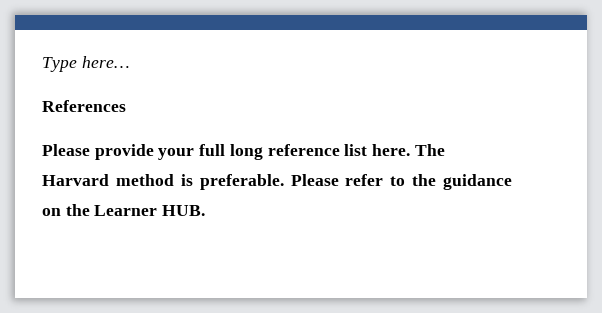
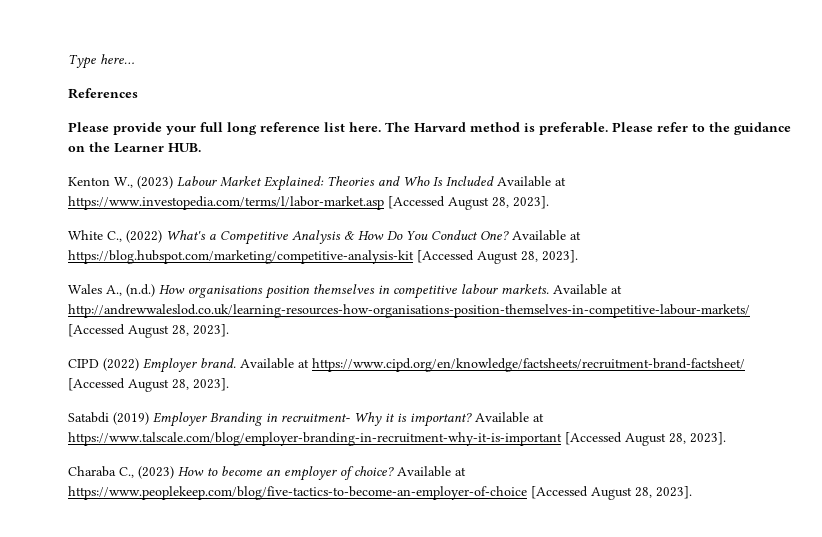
+ Kenton W., (2023) Labour Market Explained: Theories and Who Is Included Available at https://www.investopedia.com/terms/l/labor-market.asp [Accessed August 28, 2023].
+ White C., (2022) What's a Competitive Analysis & How Do You Conduct One? Available at https://blog.hubspot.com/marketing/competitive-analysis-kit [Accessed August 28, 2023].
+ Wales A., (n.d.) How organisations position themselves in competitive labour markets. Available at http://andrewwaleslod.co.uk/learning-resources-how-organisations-position-themselves-in-competitive-labour-markets/ [Accessed August 28, 2023].
+ CIPD (2022) Employer brand. Available at https://www.cipd.org/en/knowledge/factsheets/recruitment-brand-factsheet/ [Accessed August 28, 2023].
+ Satabdi (2019) Employer Branding in recruitment- Why it is important? Available at https://www.talscale.com/blog/employer-branding-in-recruitment-why-it-is-important [Accessed August 28, 2023].
+ Charaba C., (2023) How to become an employer of choice? Available at https://www.peoplekeep.com/blog/five-tactics-to-become-an-employer-of-choice [Accessed August 28, 2023].

